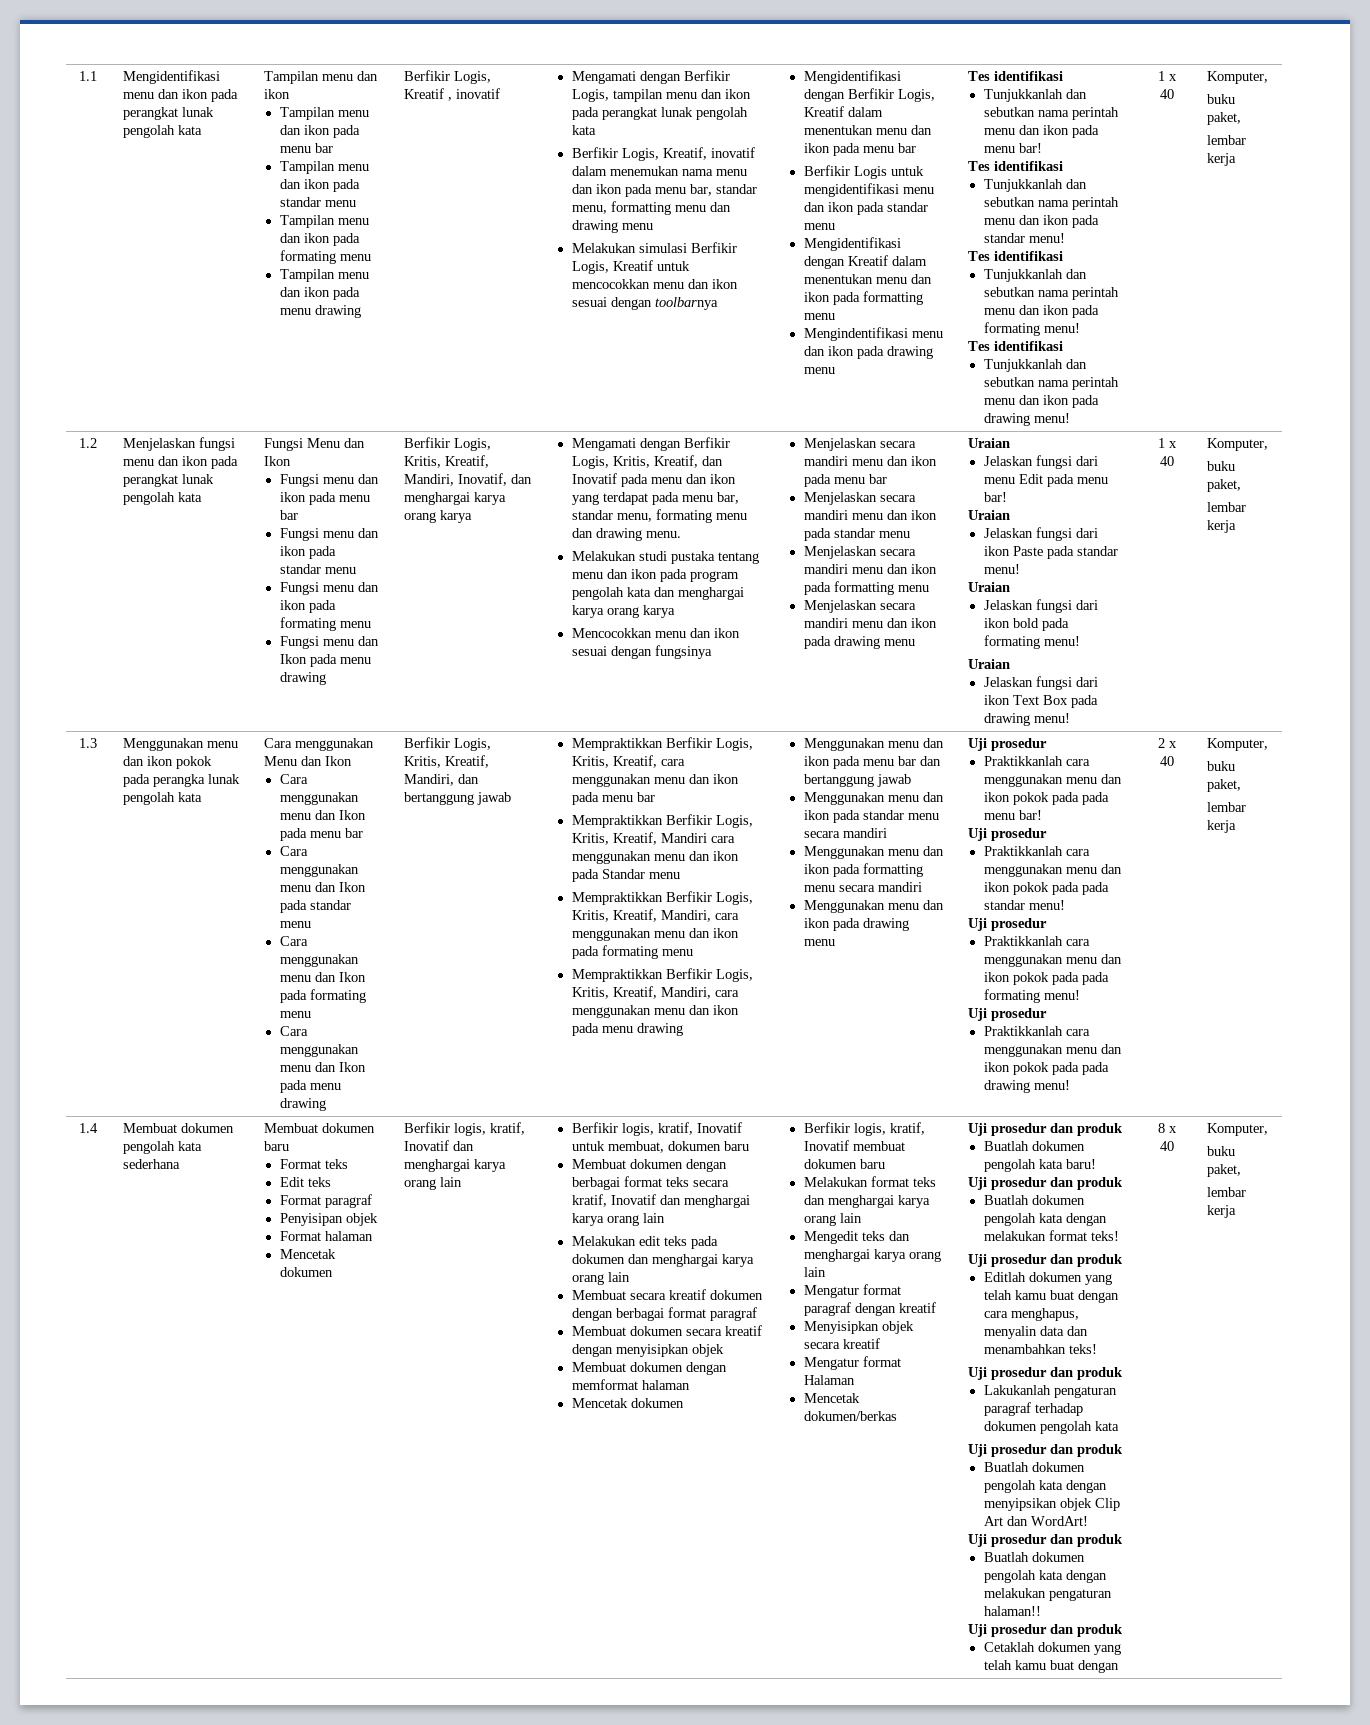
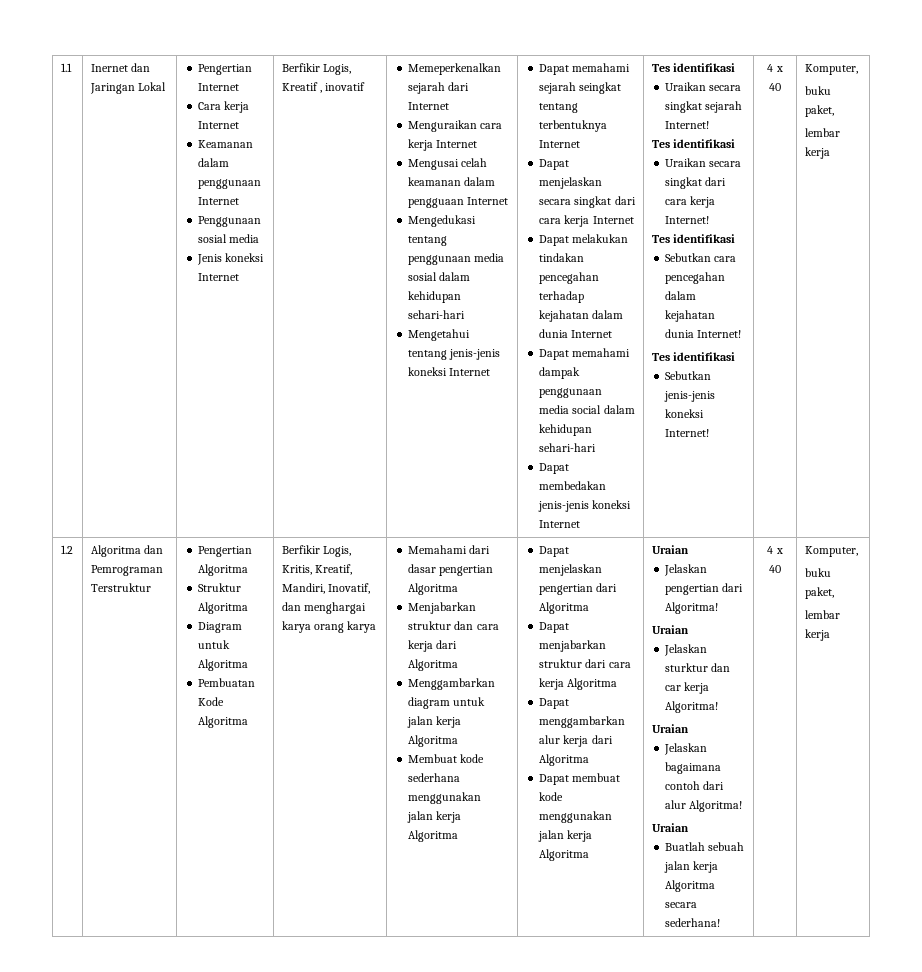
- Mengidentifikasi menu dan ikon pada perangkat lunak pengolah kata | Tampilan menu dan ikon
- Tampilan menu dan ikon pada menu bar
- Tampilan menu dan ikon pada standar menu
- Tampilan menu dan ikon pada formating menu
- Tampilan menu dan ikon pada menu drawing
+ Inernet dan Jaringan Lokal | Pengertian Internet
+ Cara kerja Internet
+ Keamanan dalam penggunaan Internet
+ Penggunaan sosial media
+ Jenis koneksi Internet
- Mengamati dengan Berfikir Logis, tampilan menu dan ikon pada perangkat lunak pengolah kata
- Berfikir Logis, Kreatif, inovatif dalam menemukan nama menu dan ikon pada menu bar, standar menu, formatting menu dan drawing menu
- Melakukan simulasi Berfikir Logis, Kreatif untuk mencocokkan menu dan ikon sesuai dengan toolbarnya | Mengidentifikasi dengan Berfikir Logis, Kreatif dalam menentukan menu dan ikon pada menu bar
- Berfikir Logis untuk mengidentifikasi menu dan ikon pada standar menu
- Mengidentifikasi dengan Kreatif dalam menentukan menu dan ikon pada formatting menu
- Mengindentifikasi menu dan ikon pada drawing menu | Tes identifikasi
- Tunjukkanlah dan sebutkan nama perintah menu dan ikon pada menu bar!
+ Memeperkenalkan sejarah dari Internet
+ Menguraikan cara kerja Internet
+ Mengusai celah keamanan dalam pengguaan Internet
+ Mengedukasi tentang penggunaan media sosial dalam kehidupan sehari-hari
+ Mengetahui tentang jenis-jenis koneksi Internet | Dapat memahami sejarah seingkat tentang terbentuknya Internet
+ Dapat menjelaskan secara singkat dari cara kerja Internet
+ Dapat melakukan tindakan pencegahan terhadap kejahatan dalam dunia Internet
+ Dapat memahami dampak penggunaan media social dalam kehidupan sehari-hari
+ Dapat membedakan jenis-jenis koneksi Internet | Tes identifikasi
+ Uraikan secara singkat sejarah Internet!
  Tes identifikasi
- Tunjukkanlah dan sebutkan nama perintah menu dan ikon pada standar menu!
+ Uraikan secara singkat dari cara kerja Internet!
  Tes identifikasi
- Tunjukkanlah dan sebutkan nama perintah menu dan ikon pada formating menu!
+ Sebutkan cara pencegahan dalam kejahatan dunia Internet!
  Tes identifikasi
- Tunjukkanlah dan sebutkan nama perintah menu dan ikon pada drawing menu! | 1 x 40
+ Sebutkan jenis-jenis koneksi Internet! | 4 x 40
- Menjelaskan fungsi menu dan ikon pada perangkat lunak pengolah kata | Fungsi Menu dan Ikon
- Fungsi menu dan ikon pada menu bar
- Fungsi menu dan ikon pada standar menu
- Fungsi menu dan ikon pada formating menu
- Fungsi menu dan Ikon pada menu drawing
+ Algoritma dan Pemrograman Terstruktur | Pengertian Algoritma
+ Struktur Algoritma
+ Diagram untuk Algoritma
+ Pembuatan Kode Algoritma
- Mengamati dengan Berfikir Logis, Kritis, Kreatif, dan Inovatif pada menu dan ikon yang terdapat pada menu bar, standar menu, formating menu dan drawing menu.
- Melakukan studi pustaka tentang menu dan ikon pada program pengolah kata dan menghargai karya orang karya
- Mencocokkan menu dan ikon sesuai dengan fungsinya | Menjelaskan secara mandiri menu dan ikon pada menu bar
- Menjelaskan secara mandiri menu dan ikon pada standar menu
- Menjelaskan secara mandiri menu dan ikon pada formatting menu
- Menjelaskan secara mandiri menu dan ikon pada drawing menu | Uraian
- Jelaskan fungsi dari menu Edit pada menu bar!
+ Memahami dari dasar pengertian Algoritma
+ Menjabarkan struktur dan cara kerja dari Algoritma
+ Menggambarkan diagram untuk jalan kerja Algoritma
+ Membuat kode sederhana menggunakan jalan kerja Algoritma | Dapat menjelaskan pengertian dari Algoritma
+ Dapat menjabarkan struktur dari cara kerja Algoritma
+ Dapat menggambarkan alur kerja dari Algoritma
+ Dapat membuat kode menggunakan jalan kerja Algoritma | Uraian
+ Jelaskan pengertian dari Algoritma!
  Uraian
- Jelaskan fungsi dari ikon Paste pada standar menu!
+ Jelaskan sturktur dan car kerja Algoritma!
  Uraian
- Jelaskan fungsi dari ikon bold pada formating menu!
+ Jelaskan bagaimana contoh dari alur Algoritma!
  Uraian
- Jelaskan fungsi dari ikon Text Box pada drawing menu! | 1 x 40 | Komputer,
- buku paket,
- lembar kerja
- 1.3 | Menggunakan menu dan ikon pokok pada perangka lunak pengolah kata | Cara menggunakan Menu dan Ikon
- Cara menggunakan menu dan Ikon pada menu bar
- Cara menggunakan menu dan Ikon pada standar menu
- Cara menggunakan menu dan Ikon pada formating menu
- Cara menggunakan menu dan Ikon pada menu drawing | Berfikir Logis, Kritis, Kreatif, Mandiri, dan bertanggung jawab | Mempraktikkan Berfikir Logis, Kritis, Kreatif, cara menggunakan menu dan ikon pada menu bar
- Mempraktikkan Berfikir Logis, Kritis, Kreatif, Mandiri cara menggunakan menu dan ikon pada Standar menu
- Mempraktikkan Berfikir Logis, Kritis, Kreatif, Mandiri, cara menggunakan menu dan ikon pada formating menu
- Mempraktikkan Berfikir Logis, Kritis, Kreatif, Mandiri, cara menggunakan menu dan ikon pada menu drawing | Menggunakan menu dan ikon pada menu bar dan bertanggung jawab
- Menggunakan menu dan ikon pada standar menu secara mandiri
- Menggunakan menu dan ikon pada formatting menu secara mandiri
- Menggunakan menu dan ikon pada drawing menu | Uji prosedur
- Praktikkanlah cara menggunakan menu dan ikon pokok pada pada menu bar!
- Uji prosedur
- Praktikkanlah cara menggunakan menu dan ikon pokok pada pada standar menu!
- Uji prosedur
- Praktikkanlah cara menggunakan menu dan ikon pokok pada pada formating menu!
- Uji prosedur
- Praktikkanlah cara menggunakan menu dan ikon pokok pada pada drawing menu! | 2 x 40 | Komputer,
- buku paket,
- lembar kerja
- 1.4 | Membuat dokumen pengolah kata sederhana | Membuat dokumen baru
- Format teks
- Edit teks
- Format paragraf
- Penyisipan objek
- Format halaman
- Mencetak dokumen | Berfikir logis, kratif, Inovatif dan menghargai karya orang lain | Berfikir logis, kratif, Inovatif untuk membuat, dokumen baru
- Membuat dokumen dengan berbagai format teks secara kratif, Inovatif dan menghargai karya orang lain
- Melakukan edit teks pada dokumen dan menghargai karya orang lain
- Membuat secara kreatif dokumen dengan berbagai format paragraf
- Membuat dokumen secara kreatif dengan menyisipkan objek
- Membuat dokumen dengan memformat halaman
- Mencetak dokumen | Berfikir logis, kratif, Inovatif membuat dokumen baru
- Melakukan format teks dan menghargai karya orang lain
- Mengedit teks dan menghargai karya orang lain
- Mengatur format paragraf dengan kreatif
- Menyisipkan objek secara kreatif
- Mengatur format Halaman
- Mencetak dokumen/berkas | Uji prosedur dan produk
- Buatlah dokumen pengolah kata baru!
- Uji prosedur dan produk
- Buatlah dokumen pengolah kata dengan melakukan format teks!
- Uji prosedur dan produk
- Editlah dokumen yang telah kamu buat dengan cara menghapus, menyalin data dan menambahkan teks!
- Uji prosedur dan produk
- Lakukanlah pengaturan paragraf terhadap dokumen pengolah kata
- Uji prosedur dan produk
- Buatlah dokumen pengolah kata dengan menyipsikan objek Clip Art dan WordArt!
- Uji prosedur dan produk
- Buatlah dokumen pengolah kata dengan melakukan pengaturan halaman!!
- Uji prosedur dan produk
- Cetaklah dokumen yang telah kamu buat dengan | 8 x 40 | Komputer,
+ Buatlah sebuah jalan kerja Algoritma secara sederhana! | 4 x 40 | Komputer,

